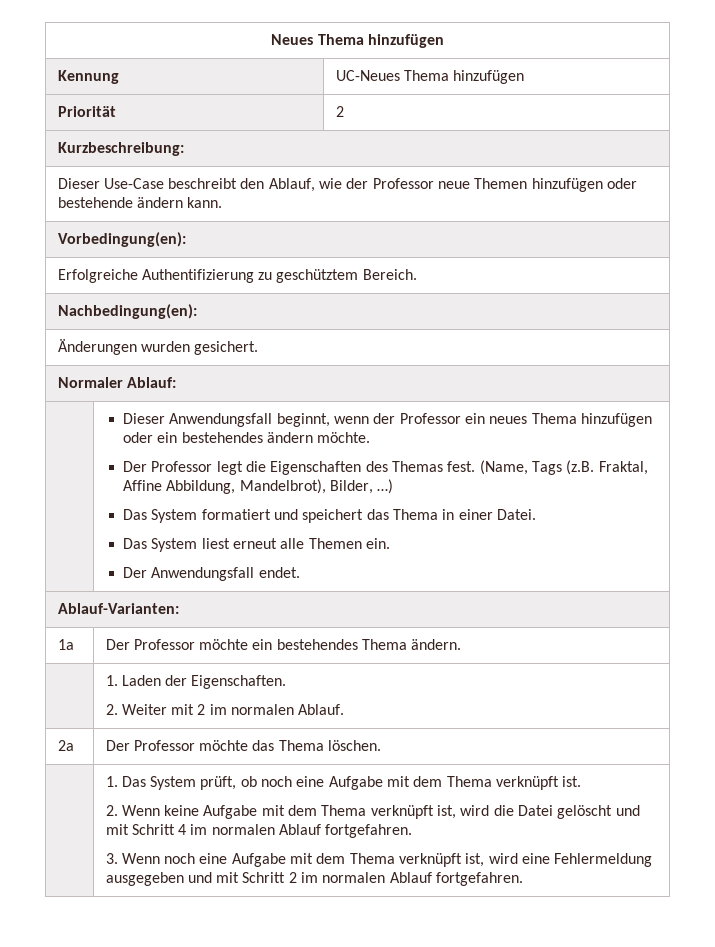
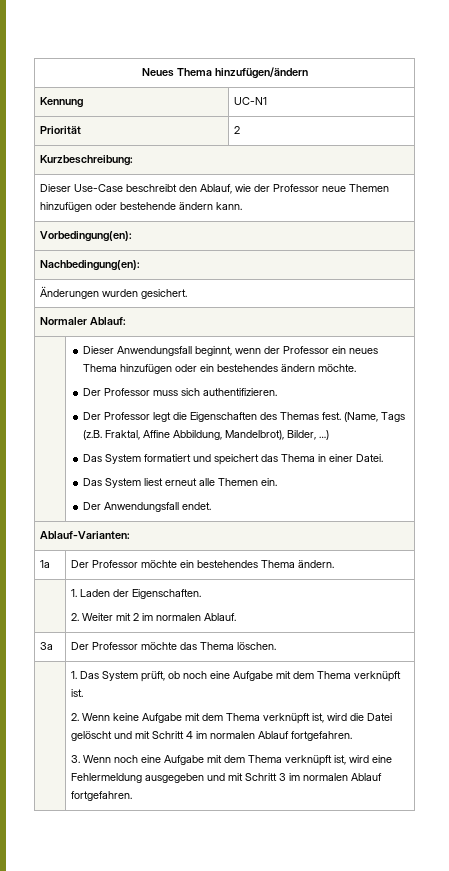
- Neues Thema hinzufügen
+ Neues Thema hinzufügen/ändern
- Kennung | UC-Neues Thema hinzufügen
+ Kennung | UC-N1
- Erfolgreiche Authentifizierung zu geschütztem Bereich.
+ Der Professor muss sich authentifizieren.
- 2a | Der Professor möchte das Thema löschen.
+ 3a | Der Professor möchte das Thema löschen.
- 3. Wenn noch eine Aufgabe mit dem Thema verknüpft ist, wird eine Fehlermeldung ausgegeben und mit Schritt 2 im normalen Ablauf fortgefahren.
+ 3. Wenn noch eine Aufgabe mit dem Thema verknüpft ist, wird eine Fehlermeldung ausgegeben und mit Schritt 3 im normalen Ablauf fortgefahren.

